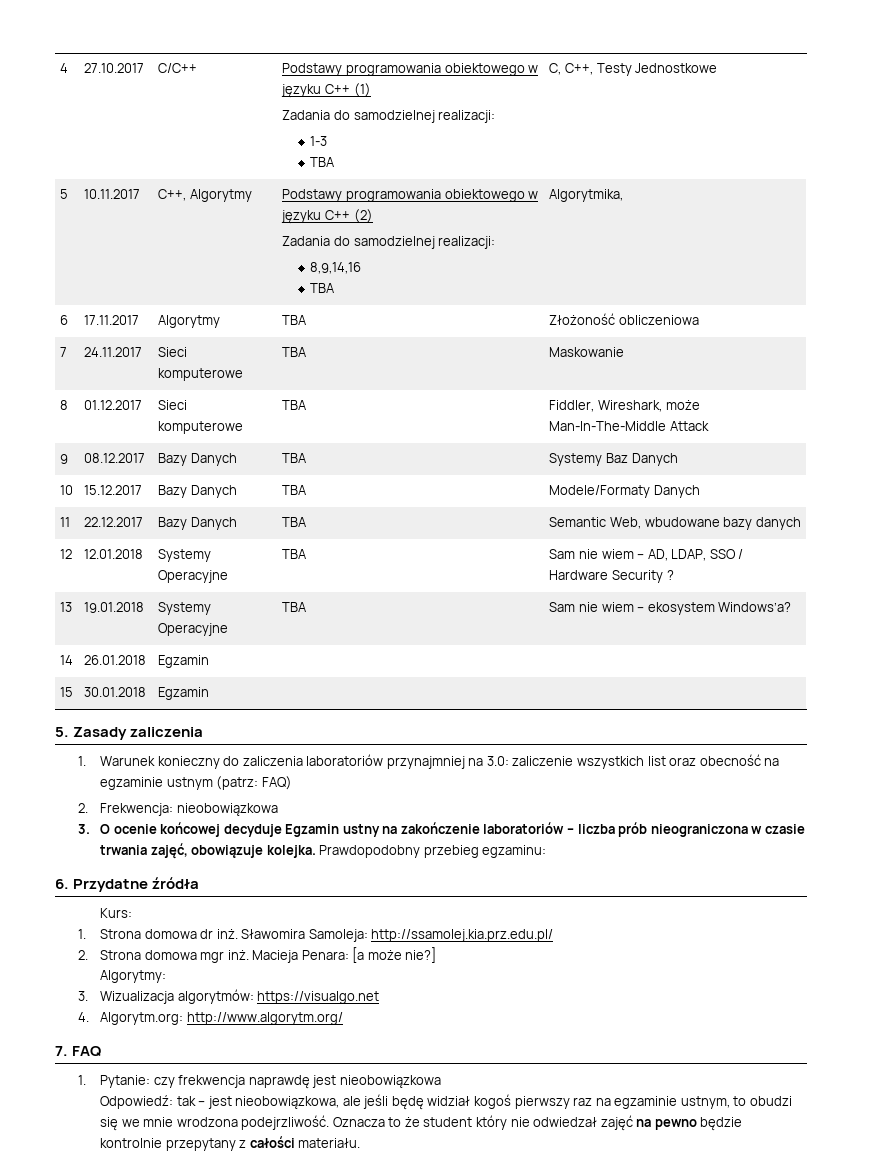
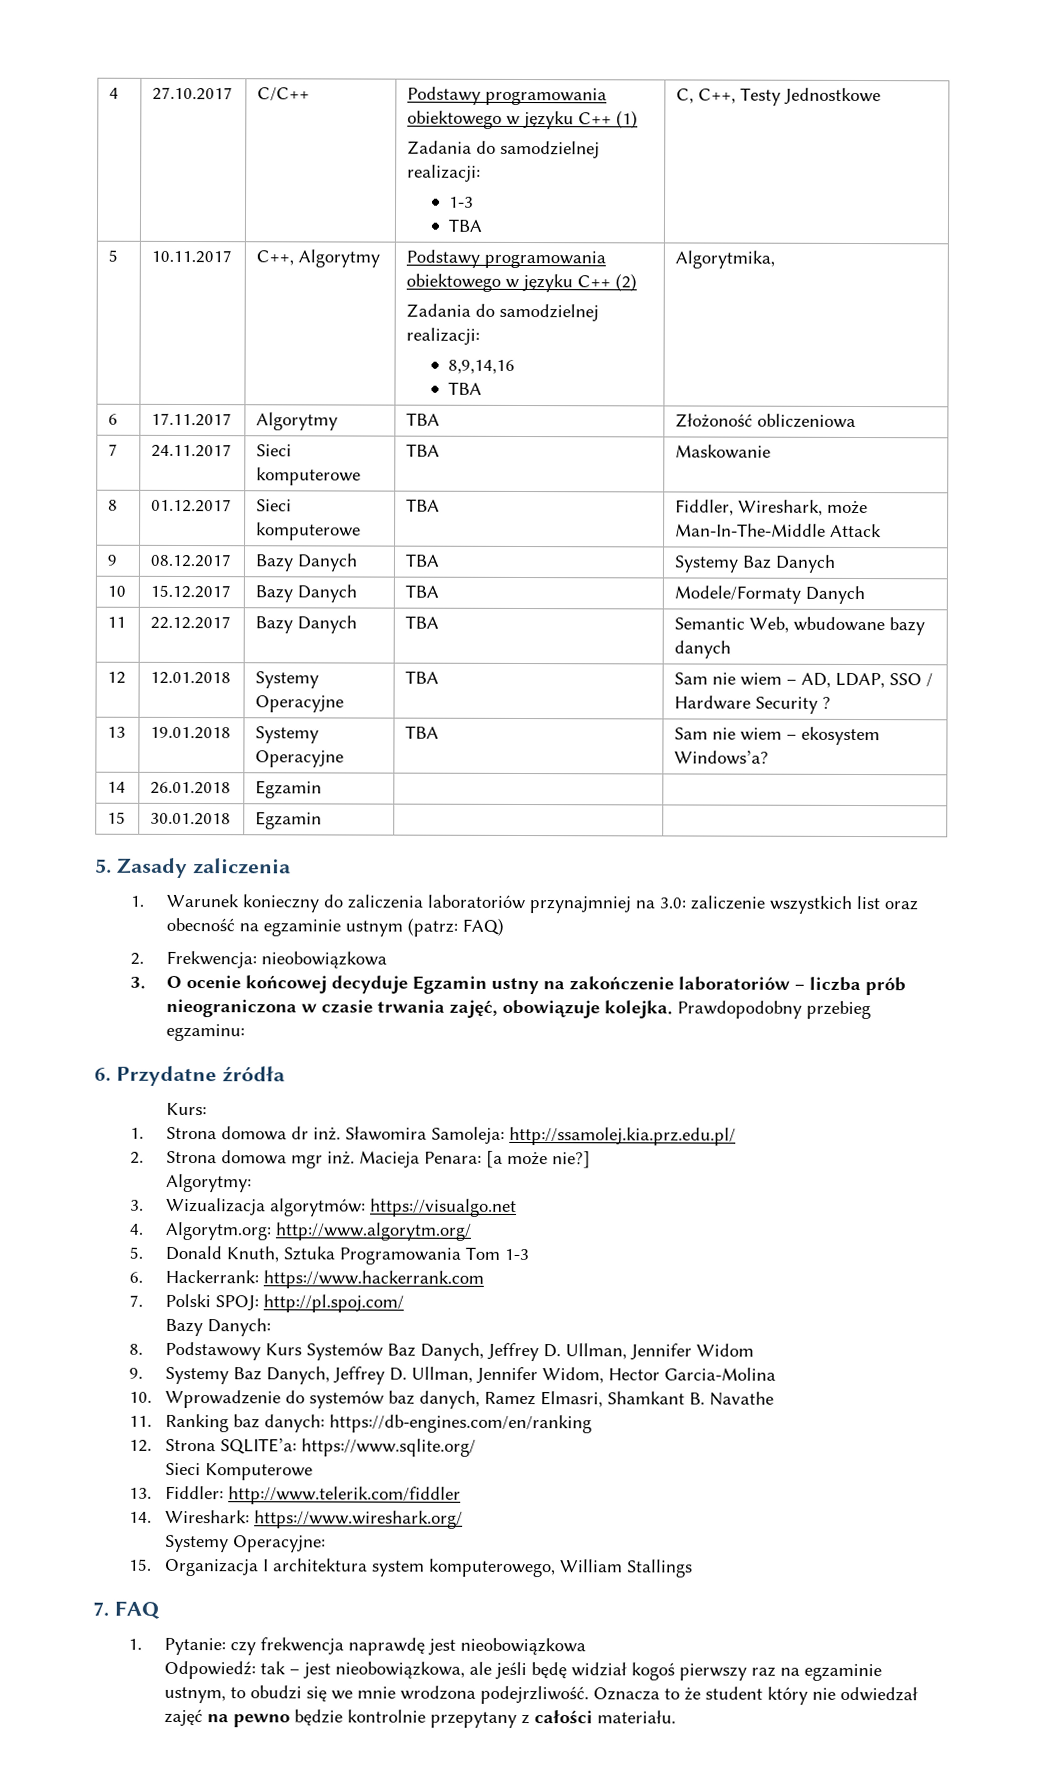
+ 5. Donald Knuth, Sztuka Programowania Tom 1-3
+ 6. Hackerrank: https://www.hackerrank.com
+ 7. Polski SPOJ: http://pl.spoj.com/
+ Bazy Danych:
+ 8. Podstawowy Kurs Systemów Baz Danych, Jeffrey D. Ullman, Jennifer Widom
+ 9. Systemy Baz Danych, Jeffrey D. Ullman, Jennifer Widom, Hector Garcia-Molina
+ 10. Wprowadzenie do systemów baz danych, Ramez Elmasri, Shamkant B. Navathe
+ 11. Ranking baz danych: https://db-engines.com/en/ranking
+ 12. Strona SQLITE’a: https://www.sqlite.org/
+ Sieci Komputerowe
+ 13. Fiddler: http://www.telerik.com/fiddler
+ 14. Wireshark: https://www.wireshark.org/
+ Systemy Operacyjne:
+ 15. Organizacja I architektura system komputerowego, William Stallings

